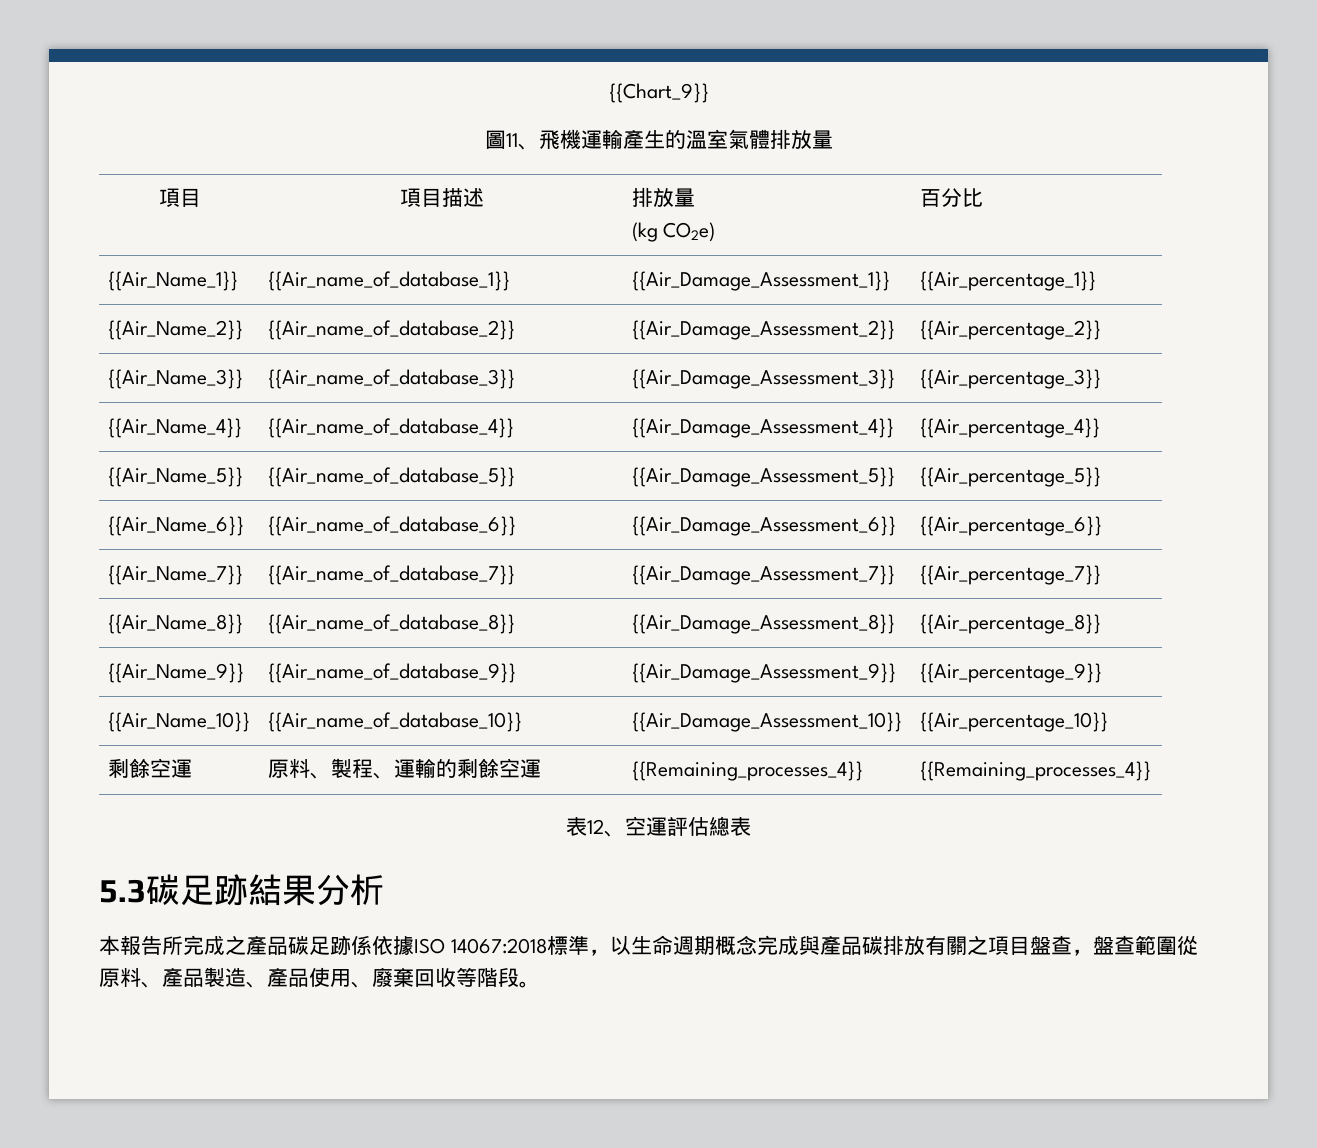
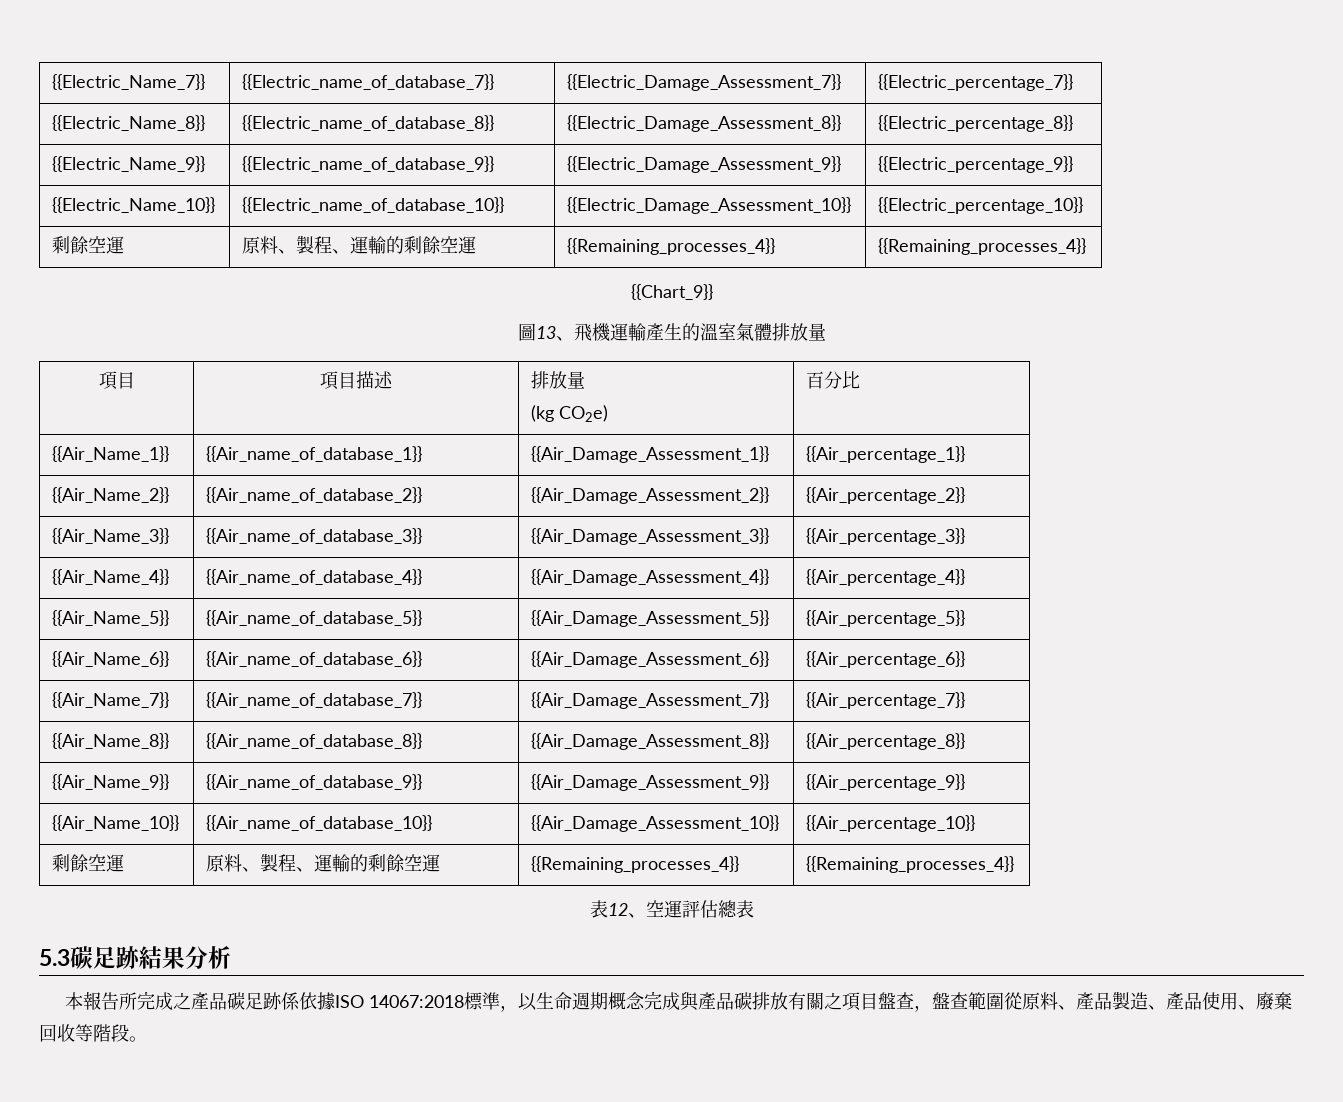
+ {{Electric_Name_7}} | {{Electric_name_of_database_7}} | {{Electric_Damage_Assessment_7}} | {{Electric_percentage_7}}
+ {{Electric_Name_8}} | {{Electric_name_of_database_8}} | {{Electric_Damage_Assessment_8}} | {{Electric_percentage_8}}
+ {{Electric_Name_9}} | {{Electric_name_of_database_9}} | {{Electric_Damage_Assessment_9}} | {{Electric_percentage_9}}
+ {{Electric_Name_10}} | {{Electric_name_of_database_10}} | {{Electric_Damage_Assessment_10}} | {{Electric_percentage_10}}
+ 剩餘空運 | 原料、製程、運輸的剩餘空運 | {{Remaining_processes_4}} | {{Remaining_processes_4}}
- 圖11、飛機運輸產生的溫室氣體排放量
+ 圖13、飛機運輸產生的溫室氣體排放量

